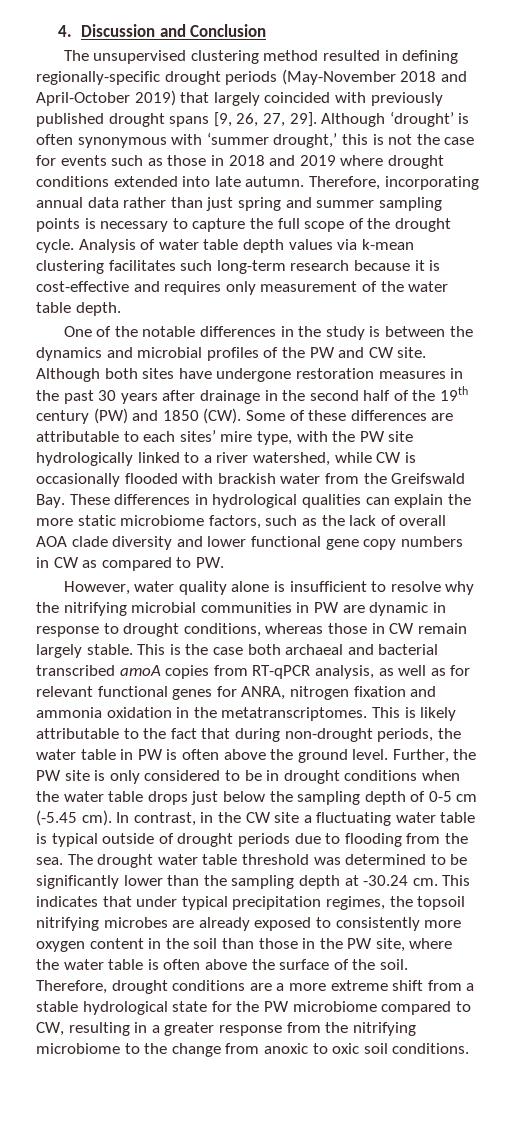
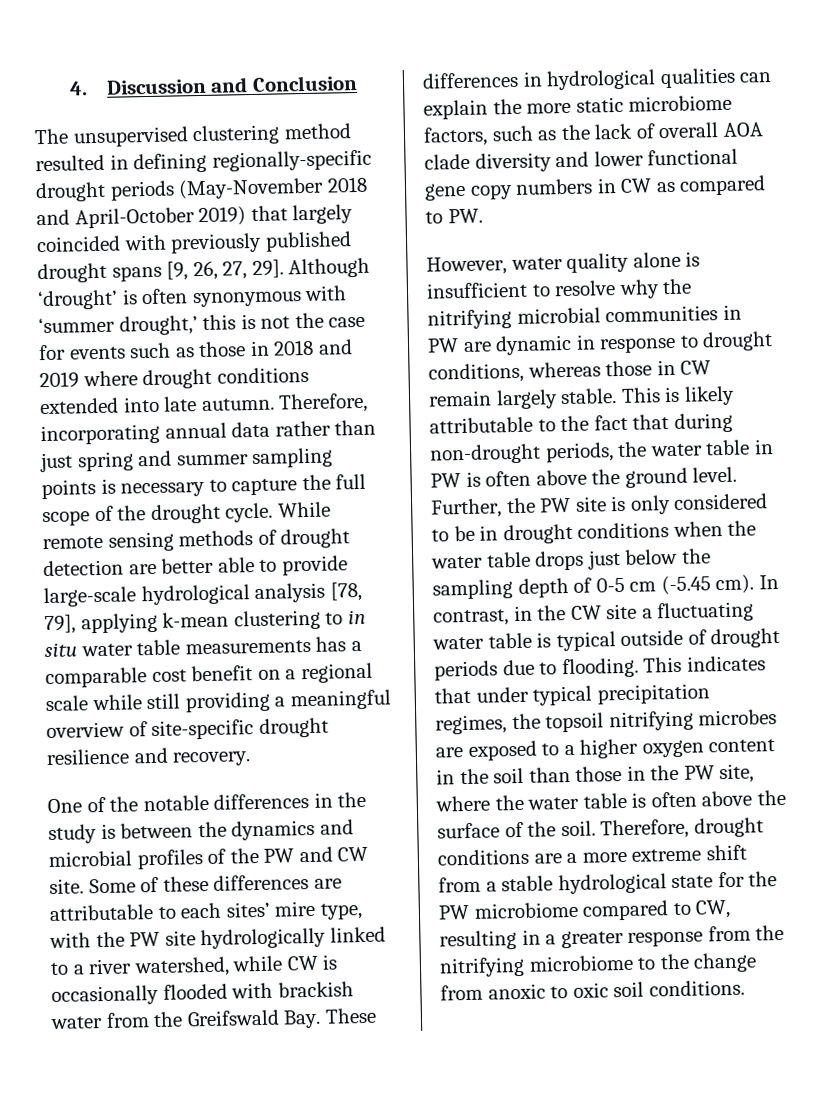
- Analysis of water table depth values via k-mean clustering facilitates such long-term research because it is cost-effective and requires only measurement of the water table depth.
+ While remote sensing methods of drought detection are better able to provide large-scale hydrological analysis [78, 79], applying k-mean clustering to in situ water table measurements has a comparable cost benefit on a regional scale while still providing a meaningful overview of site-specific drought resilience and recovery.
- Although both sites have undergone restoration measures in the past 30 years after drainage in the second half of the 19th century (PW) and 1850 (CW). Some of these differences are attributable to each sites’ mire type, with the PW site hydrologically linked to a river watershed, while CW is occasionally flooded with brackish water from the Greifswald Bay. These differences in hydrological qualities can explain the more static microbiome factors, such as the lack of overall AOA clade diversity and lower functional gene copy numbers in CW as compared to PW.
+ Some of these differences are attributable to each sites’ mire type, with the PW site hydrologically linked to a river watershed, while CW is occasionally flooded with brackish water from the Greifswald Bay. These differences in hydrological qualities can explain the more static microbiome factors, such as the lack of overall AOA clade diversity and lower functional gene copy numbers in CW as compared to PW.
- This is the case both archaeal and bacterial transcribed amoA copies from RT-qPCR analysis, as well as for relevant functional genes for ANRA, nitrogen fixation and ammonia oxidation in the metatranscriptomes. This is likely attributable to the fact that during non-drought periods, the water table in PW is often above the ground level.
+ This is likely attributable to the fact that during non-drought periods, the water table in PW is often above the ground level.
- In contrast, in the CW site a fluctuating water table is typical outside of drought periods due to flooding from the sea. The drought water table threshold was determined to be significantly lower than the sampling depth at -30.24 cm.
+ In contrast, in the CW site a fluctuating water table is typical outside of drought periods due to flooding.
- This indicates that under typical precipitation regimes, the topsoil nitrifying microbes are already exposed to consistently more oxygen content in the soil than those in the PW site, where the water table is often above the surface of the soil.
+ This indicates that under typical precipitation regimes, the topsoil nitrifying microbes are exposed to a higher oxygen content in the soil than those in the PW site, where the water table is often above the surface of the soil.

